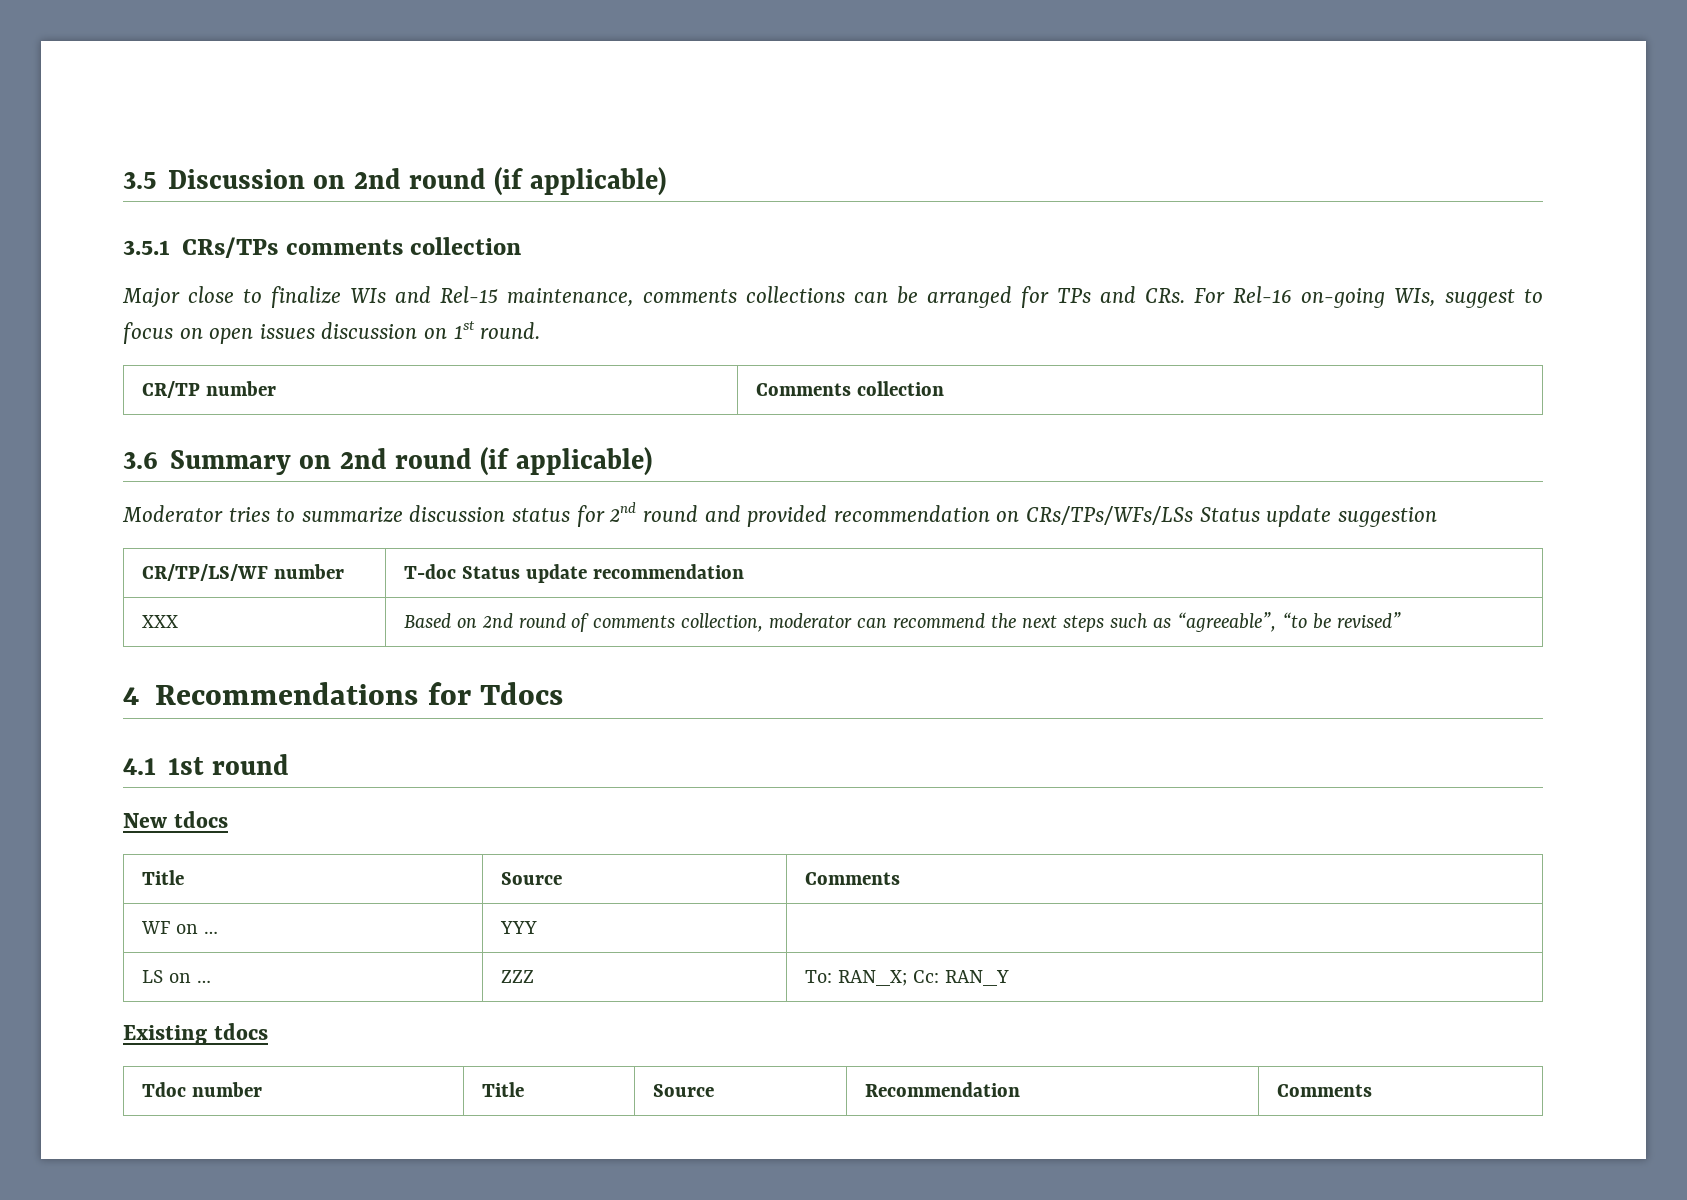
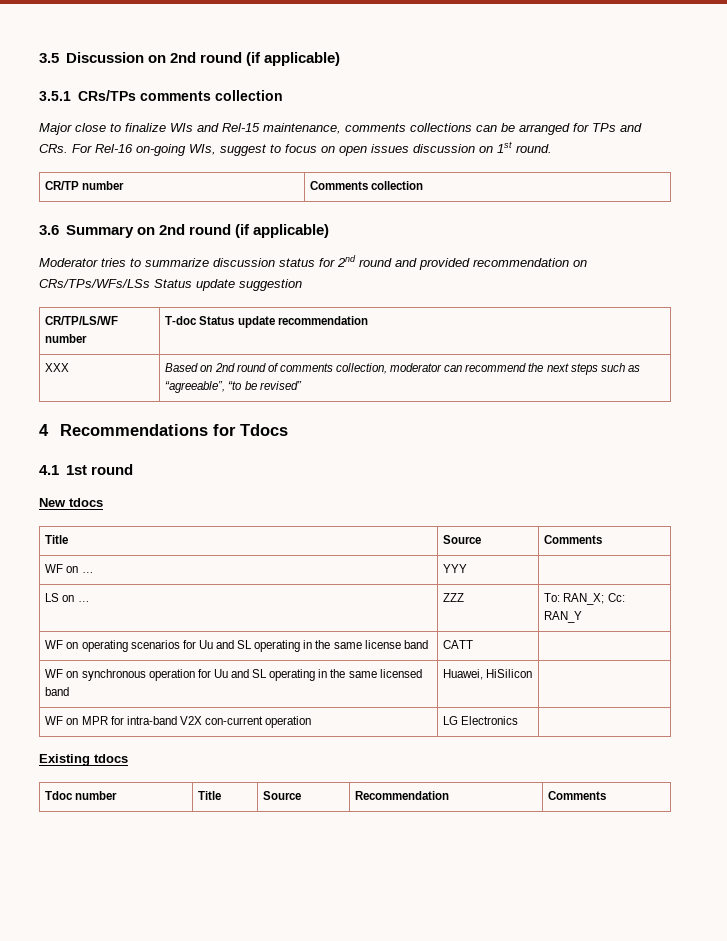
+ WF on operating scenarios for Uu and SL operating in the same license band | CATT |
+ WF on synchronous operation for Uu and SL operating in the same licensed band | Huawei, HiSilicon |
+ WF on MPR for intra-band V2X con-current operation | LG Electronics |

